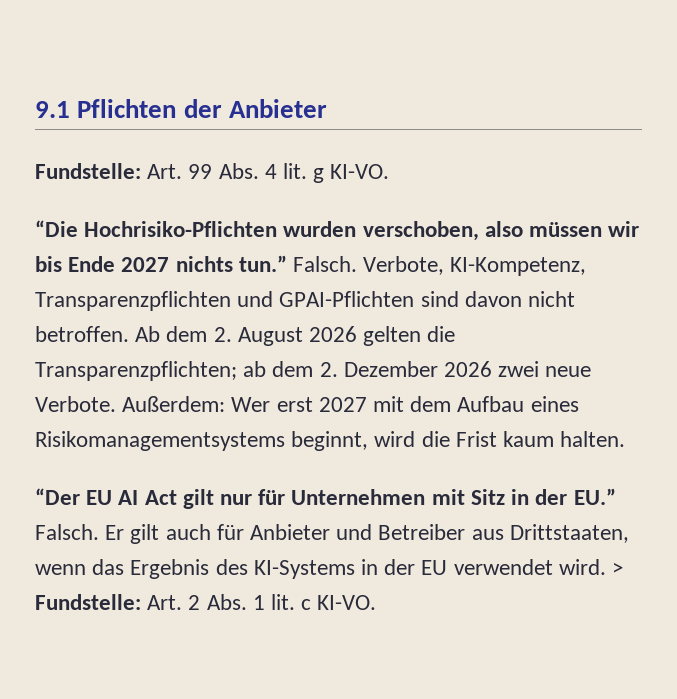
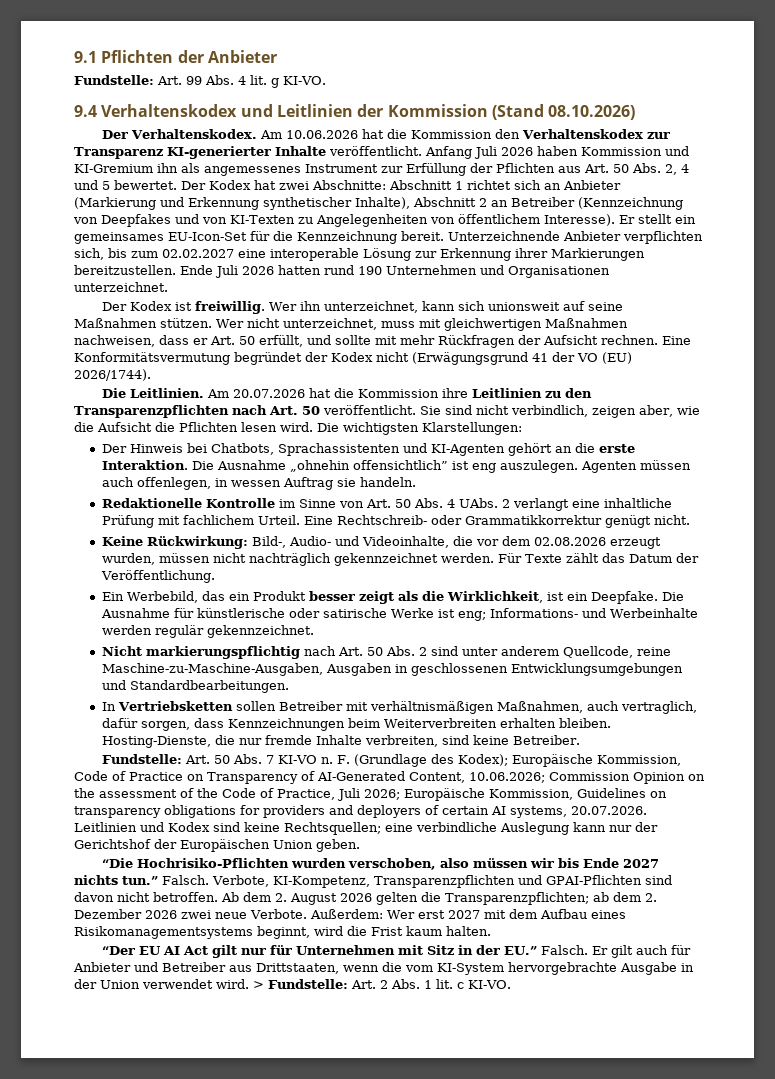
+ 9.4 Verhaltenskodex und Leitlinien der Kommission (Stand 08.10.2026)
+ Der Verhaltenskodex. Am 10.06.2026 hat die Kommission den Verhaltenskodex zur Transparenz KI-generierter Inhalte veröffentlicht. Anfang Juli 2026 haben Kommission und KI-Gremium ihn als angemessenes Instrument zur Erfüllung der Pflichten aus Art. 50 Abs. 2, 4 und 5 bewertet. Der Kodex hat zwei Abschnitte: Abschnitt 1 richtet sich an Anbieter (Markierung und Erkennung synthetischer Inhalte), Abschnitt 2 an Betreiber (Kennzeichnung von Deepfakes und von KI-Texten zu Angelegenheiten von öffentlichem Interesse). Er stellt ein gemeinsames EU-Icon-Set für die Kennzeichnung bereit. Unterzeichnende Anbieter verpflichten sich, bis zum 02.02.2027 eine interoperable Lösung zur Erkennung ihrer Markierungen bereitzustellen. Ende Juli 2026 hatten rund 190 Unternehmen und Organisationen unterzeichnet.
+ Der Kodex ist freiwillig. Wer ihn unterzeichnet, kann sich unionsweit auf seine Maßnahmen stützen. Wer nicht unterzeichnet, muss mit gleichwertigen Maßnahmen nachweisen, dass er Art. 50 erfüllt, und sollte mit mehr Rückfragen der Aufsicht rechnen. Eine Konformitätsvermutung begründet der Kodex nicht (Erwägungsgrund 41 der VO (EU) 2026/1744).
+ Die Leitlinien. Am 20.07.2026 hat die Kommission ihre Leitlinien zu den Transparenzpflichten nach Art. 50 veröffentlicht. Sie sind nicht verbindlich, zeigen aber, wie die Aufsicht die Pflichten lesen wird. Die wichtigsten Klarstellungen:
+ Der Hinweis bei Chatbots, Sprachassistenten und KI-Agenten gehört an die erste Interaktion. Die Ausnahme „ohnehin offensichtlich” ist eng auszulegen. Agenten müssen auch offenlegen, in wessen Auftrag sie handeln.
+ Redaktionelle Kontrolle im Sinne von Art. 50 Abs. 4 UAbs. 2 verlangt eine inhaltliche Prüfung mit fachlichem Urteil. Eine Rechtschreib- oder Grammatikkorrektur genügt nicht.
+ Keine Rückwirkung: Bild-, Audio- und Videoinhalte, die vor dem 02.08.2026 erzeugt wurden, müssen nicht nachträglich gekennzeichnet werden. Für Texte zählt das Datum der Veröffentlichung.
+ Ein Werbebild, das ein Produkt besser zeigt als die Wirklichkeit, ist ein Deepfake. Die Ausnahme für künstlerische oder satirische Werke ist eng; Informations- und Werbeinhalte werden regulär gekennzeichnet.
+ Nicht markierungspflichtig nach Art. 50 Abs. 2 sind unter anderem Quellcode, reine Maschine-zu-Maschine-Ausgaben, Ausgaben in geschlossenen Entwicklungsumgebungen und Standardbearbeitungen.
+ In Vertriebsketten sollen Betreiber mit verhältnismäßigen Maßnahmen, auch vertraglich, dafür sorgen, dass Kennzeichnungen beim Weiterverbreiten erhalten bleiben. Hosting-Dienste, die nur fremde Inhalte verbreiten, sind keine Betreiber.
+ Fundstelle: Art. 50 Abs. 7 KI-VO n. F. (Grundlage des Kodex); Europäische Kommission, Code of Practice on Transparency of AI-Generated Content, 10.06.2026; Commission Opinion on the assessment of the Code of Practice, Juli 2026; Europäische Kommission, Guidelines on transparency obligations for providers and deployers of certain AI systems, 20.07.2026. Leitlinien und Kodex sind keine Rechtsquellen; eine verbindliche Auslegung kann nur der Gerichtshof der Europäischen Union geben.
- Er gilt auch für Anbieter und Betreiber aus Drittstaaten, wenn das Ergebnis des KI-Systems in der EU verwendet wird.
+ Er gilt auch für Anbieter und Betreiber aus Drittstaaten, wenn die vom KI-System hervorgebrachte Ausgabe in der Union verwendet wird.

